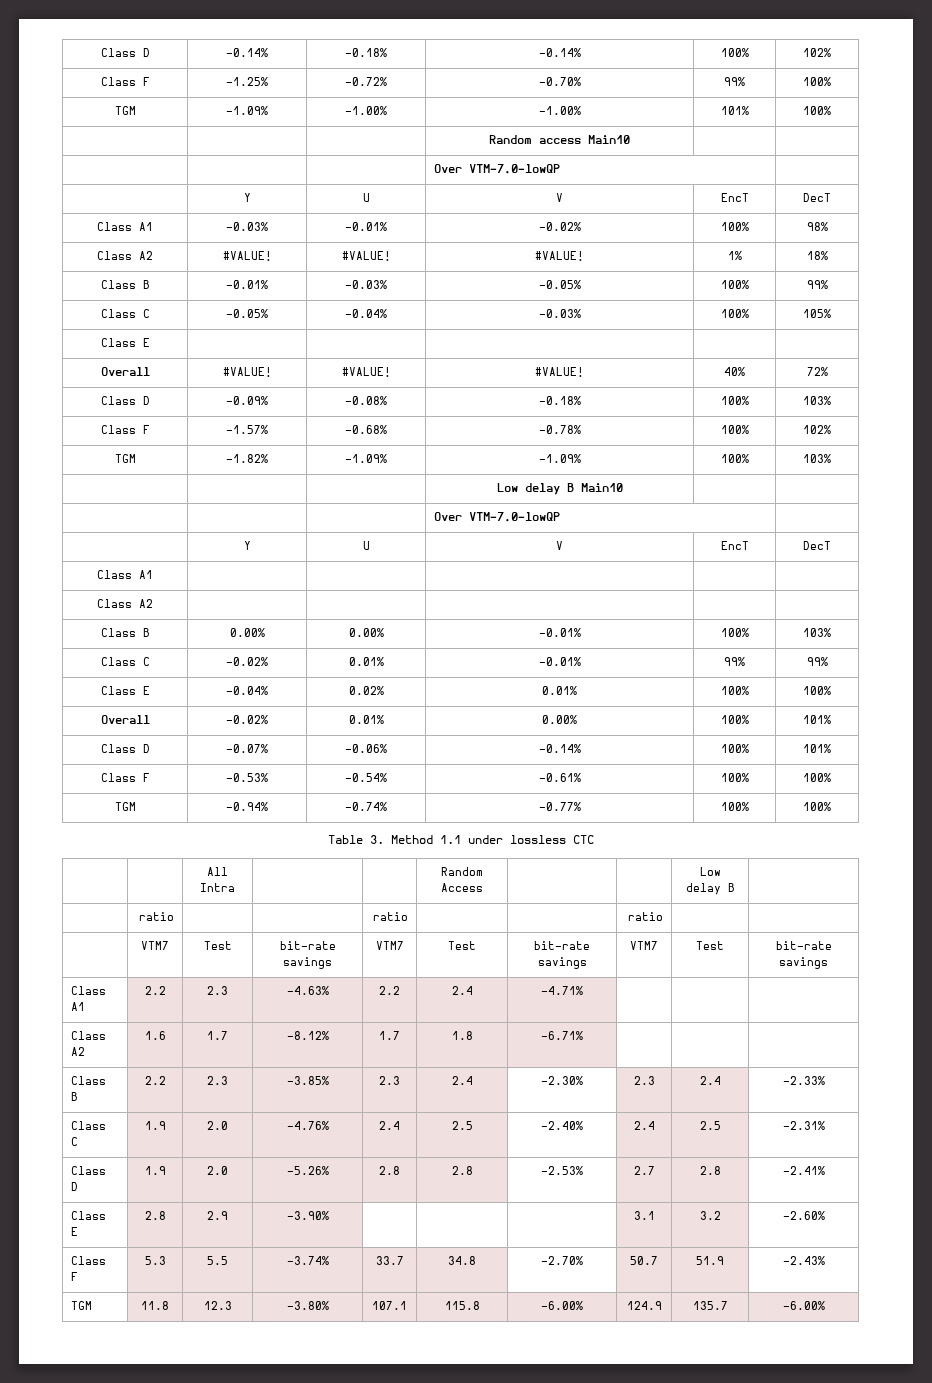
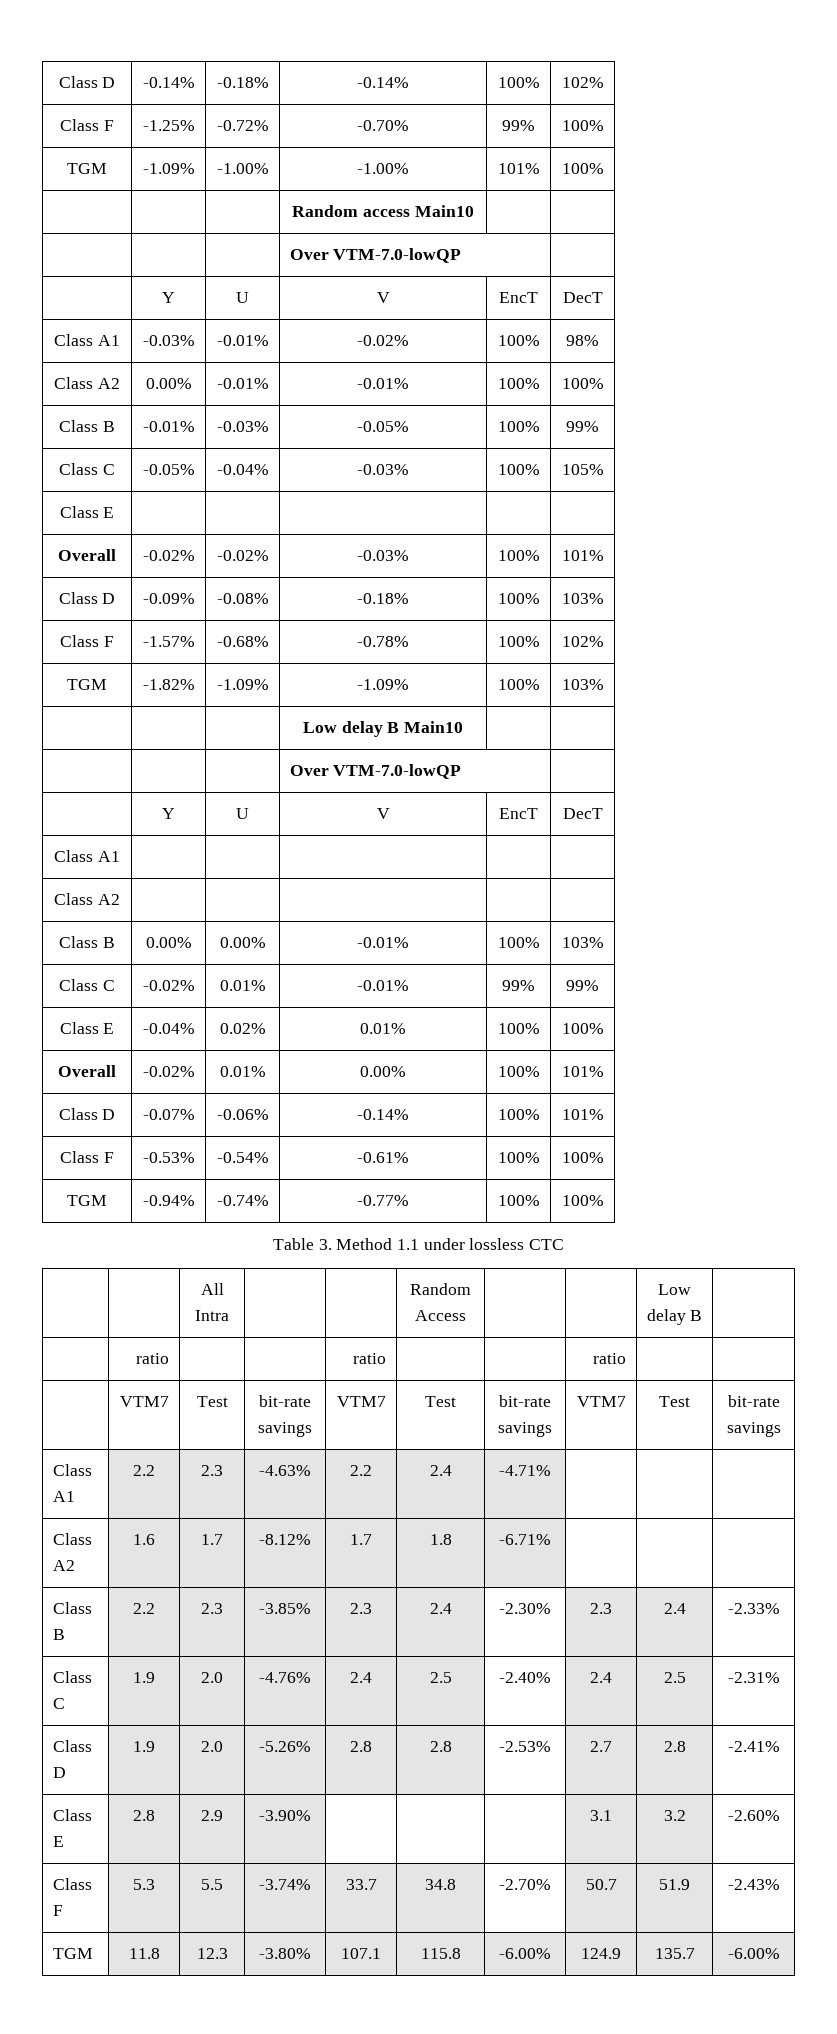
- Class A2 | #VALUE! | #VALUE! | #VALUE! | 1% | 18%
+ Class A2 | 0.00% | -0.01% | -0.01% | 100% | 100%
- Overall | #VALUE! | #VALUE! | #VALUE! | 40% | 72%
+ Overall | -0.02% | -0.02% | -0.03% | 100% | 101%

